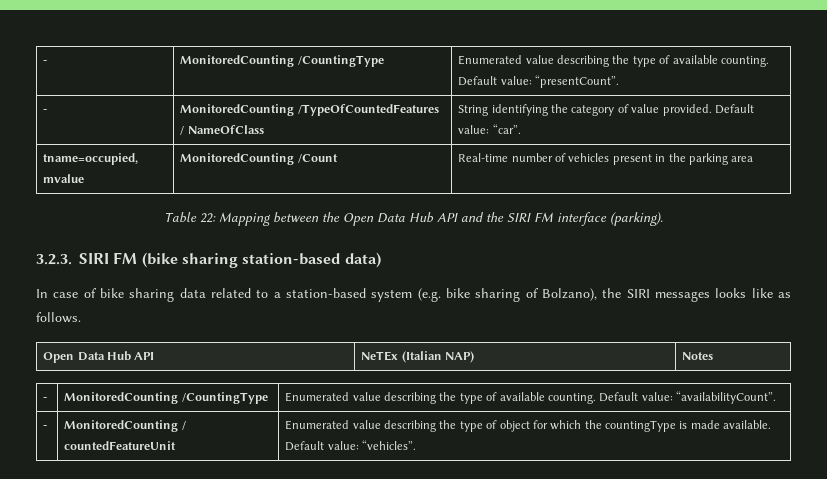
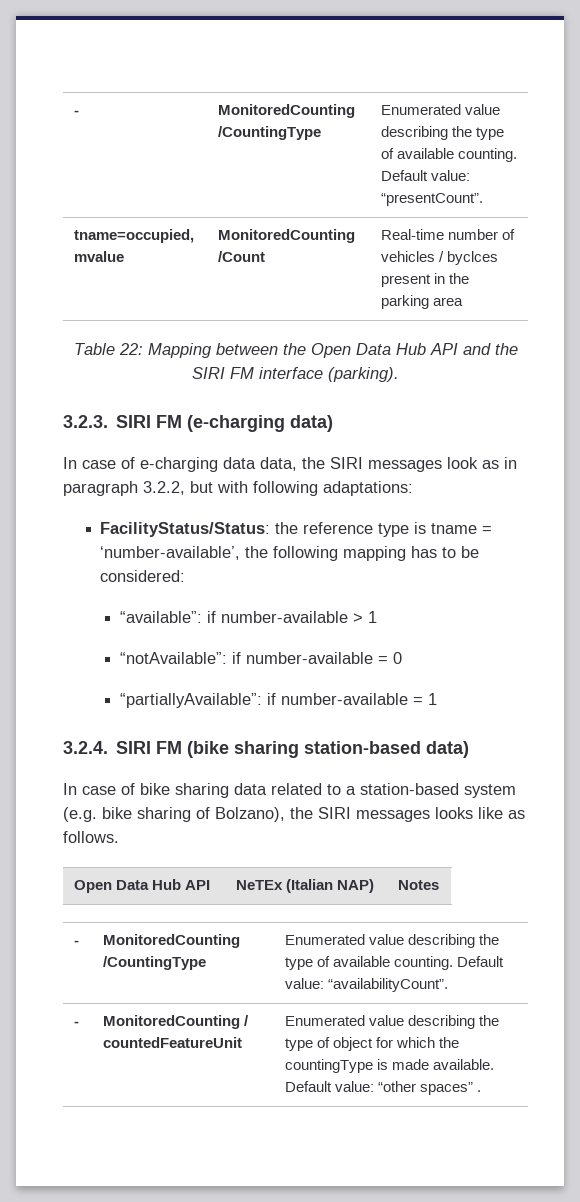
- - | MonitoredCounting /TypeOfCountedFeatures / NameOfClass | String identifying the category of value provided. Default value: “car”.
- tname=occupied, mvalue | MonitoredCounting /Count | Real-time number of vehicles present in the parking area
+ tname=occupied, mvalue | MonitoredCounting /Count | Real-time number of vehicles / byclces present in the parking area
- 3.2.3. SIRI FM (bike sharing station-based data)
+ 3.2.3. SIRI FM (e-charging data)
+ In case of e-charging data data, the SIRI messages look as in paragraph 3.2.2, but with following adaptations:
+ FacilityStatus/Status: the reference type is tname = ‘number-available’, the following mapping has to be considered:
+ “available”: if number-available > 1
+ “notAvailable”: if number-available = 0
+ “partiallyAvailable”: if number-available = 1
+ 3.2.4. SIRI FM (bike sharing station-based data)
- - | MonitoredCounting / countedFeatureUnit | Enumerated value describing the type of object for which the countingType is made available. Default value: “vehicles”.
+ - | MonitoredCounting / countedFeatureUnit | Enumerated value describing the type of object for which the countingType is made available. Default value: “other spaces” .

